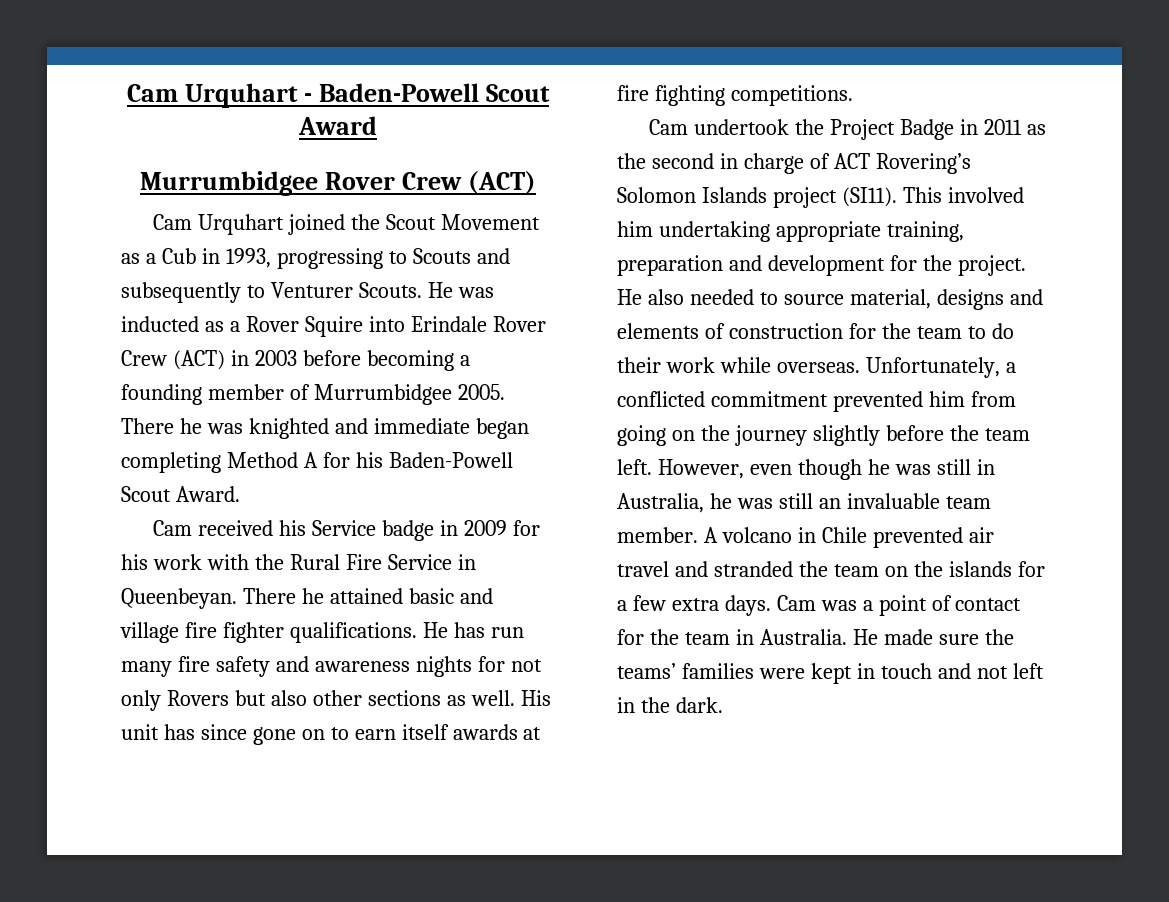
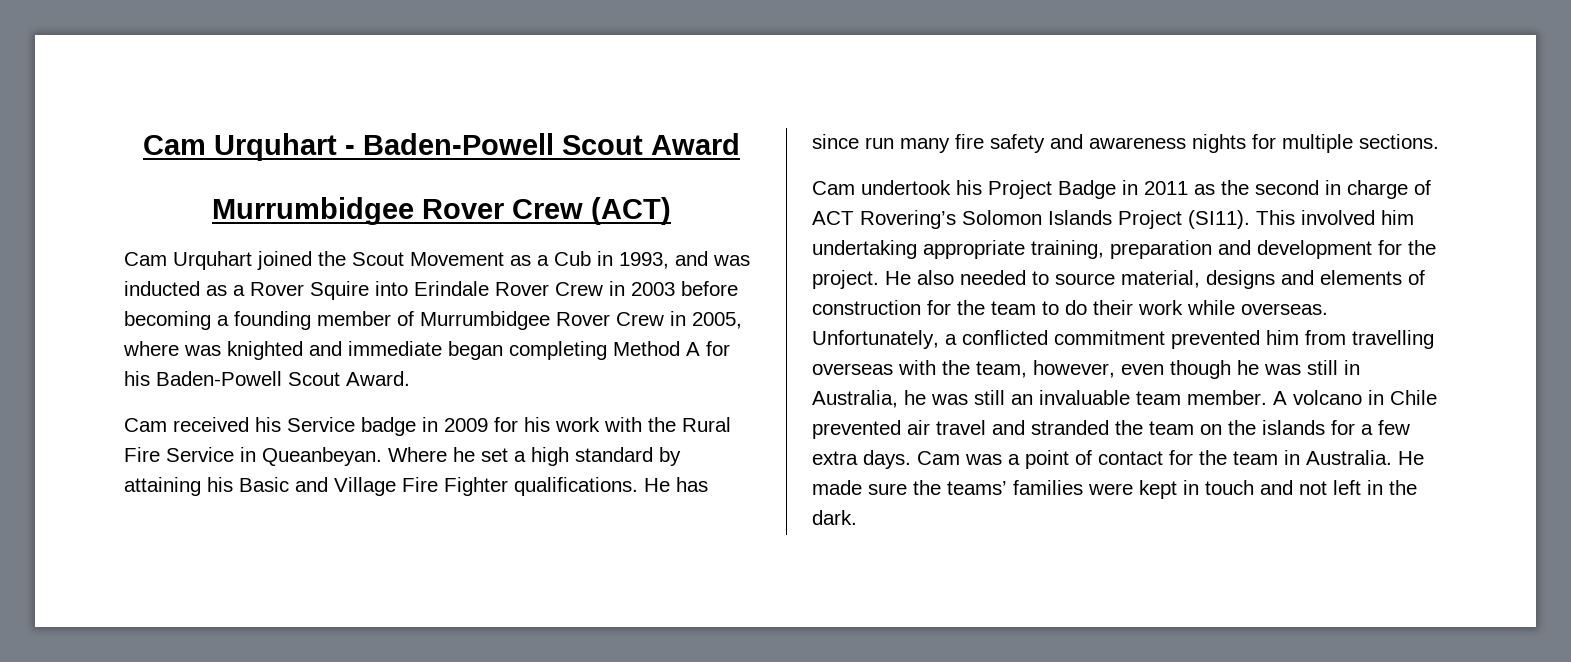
- Cam Urquhart joined the Scout Movement as a Cub in 1993, progressing to Scouts and subsequently to Venturer Scouts. He was inducted as a Rover Squire into Erindale Rover Crew (ACT) in 2003 before becoming a founding member of Murrumbidgee 2005. There he was knighted and immediate began completing Method A for his Baden-Powell Scout Award.
+ Cam Urquhart joined the Scout Movement as a Cub in 1993, and was inducted as a Rover Squire into Erindale Rover Crew in 2003 before becoming a founding member of Murrumbidgee Rover Crew in 2005, where was knighted and immediate began completing Method A for his Baden-Powell Scout Award.
- Cam received his Service badge in 2009 for his work with the Rural Fire Service in Queenbeyan. There he attained basic and village fire fighter qualifications.
+ Cam received his Service badge in 2009 for his work with the Rural Fire Service in Queanbeyan. Where he set a high standard by attaining his Basic and Village Fire Fighter qualifications.
- He has run many fire safety and awareness nights for not only Rovers but also other sections as well. His unit has since gone on to earn itself awards at fire fighting competitions.
+ He has since run many fire safety and awareness nights for multiple sections.
- Cam undertook the Project Badge in 2011 as the second in charge of ACT Rovering’s Solomon Islands project (SI11).
+ Cam undertook his Project Badge in 2011 as the second in charge of ACT Rovering’s Solomon Islands Project (SI11).
- Unfortunately, a conflicted commitment prevented him from going on the journey slightly before the team left. However, even though he was still in Australia, he was still an invaluable team member.
+ Unfortunately, a conflicted commitment prevented him from travelling overseas with the team, however, even though he was still in Australia, he was still an invaluable team member.

